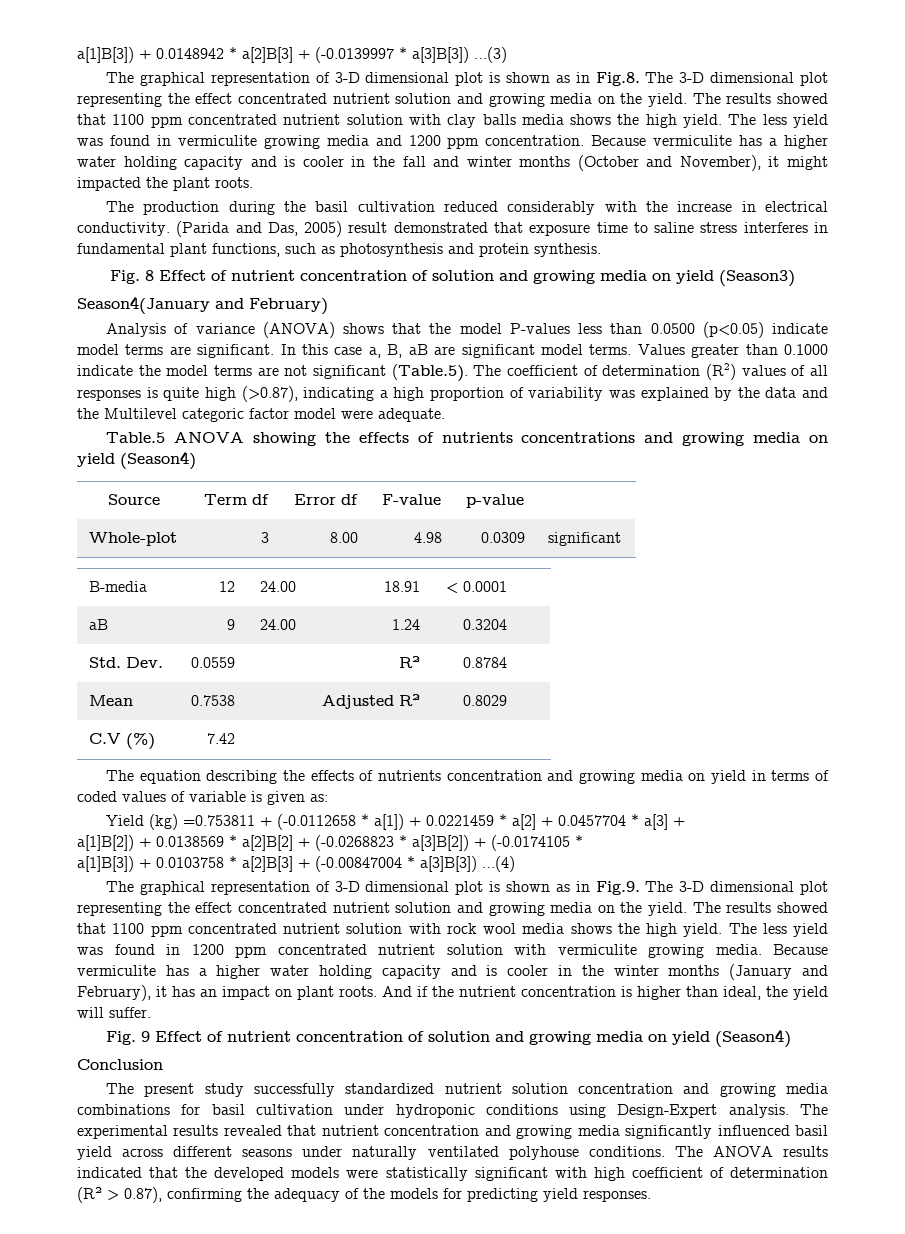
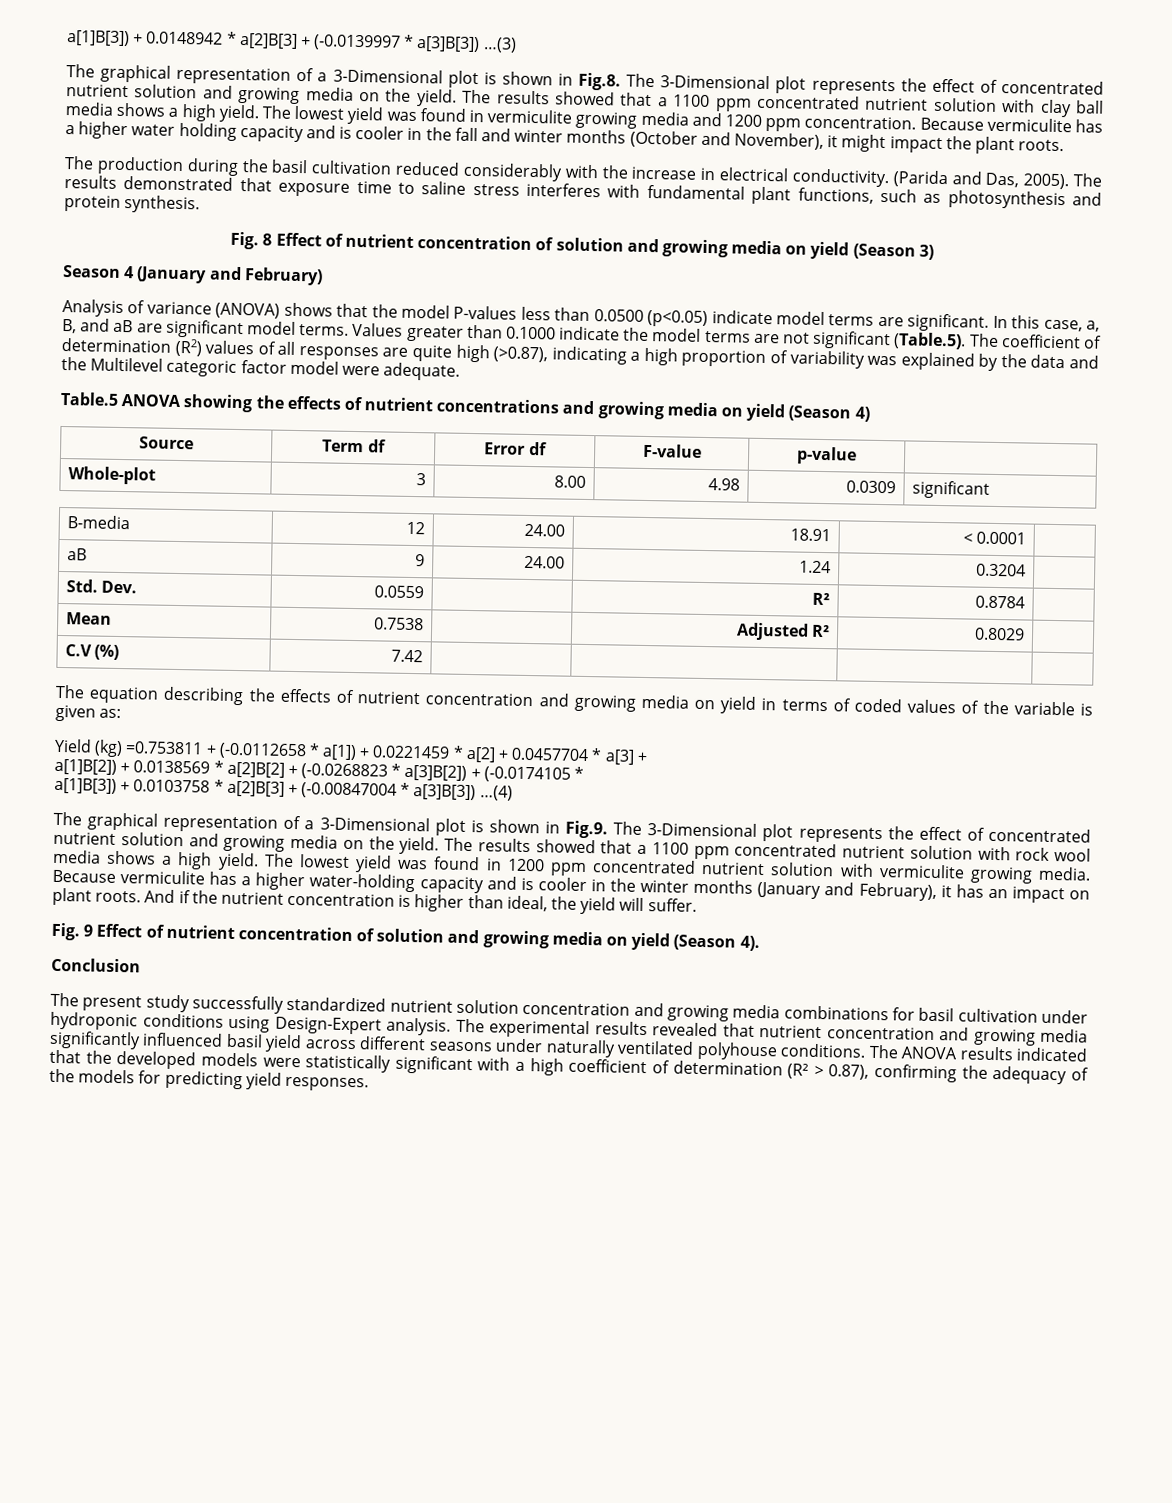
- The graphical representation of 3-D dimensional plot is shown as in Fig.8. The 3-D dimensional plot representing the effect concentrated nutrient solution and growing media on the yield.
+ The graphical representation of a 3-Dimensional plot is shown in Fig.8. The 3-Dimensional plot represents the effect of concentrated nutrient solution and growing media on the yield.
- The results showed that 1100 ppm concentrated nutrient solution with clay balls media shows the high yield. The less yield was found in vermiculite growing media and 1200 ppm concentration.
+ The results showed that a 1100 ppm concentrated nutrient solution with clay ball media shows a high yield. The lowest yield was found in vermiculite growing media and 1200 ppm concentration.
- Because vermiculite has a higher water holding capacity and is cooler in the fall and winter months (October and November), it might impacted the plant roots.
+ Because vermiculite has a higher water holding capacity and is cooler in the fall and winter months (October and November), it might impact the plant roots.
- (Parida and Das, 2005) result demonstrated that exposure time to saline stress interferes in fundamental plant functions, such as photosynthesis and protein synthesis.
+ (Parida and Das, 2005). The results demonstrated that exposure time to saline stress interferes with fundamental plant functions, such as photosynthesis and protein synthesis.
- Fig. 8 Effect of nutrient concentration of solution and growing media on yield (Season3)
- Season4(January and February)
+ Fig. 8 Effect of nutrient concentration of solution and growing media on yield (Season 3)
+ Season 4 (January and February)
- In this case a, B, aB are significant model terms.
+ In this case, a, B, and aB are significant model terms.
- Values greater than 0.1000 indicate the model terms are not significant (Table.5). The coefficient of determination (R2) values of all responses is quite high (>0.87), indicating a high proportion of variability was explained by the data and the Multilevel categoric factor model were adequate.
+ Values greater than 0.1000 indicate the model terms are not significant (Table.5). The coefficient of determination (R2) values of all responses are quite high (>0.87), indicating a high proportion of variability was explained by the data and the Multilevel categoric factor model were adequate.
- Table.5 ANOVA showing the effects of nutrients concentrations and growing media on yield (Season4)
+ Table.5 ANOVA showing the effects of nutrient concentrations and growing media on yield (Season 4)
- The equation describing the effects of nutrients concentration and growing media on yield in terms of coded values of variable is given as:
+ The equation describing the effects of nutrient concentration and growing media on yield in terms of coded values of the variable is given as:
- The graphical representation of 3-D dimensional plot is shown as in Fig.9. The 3-D dimensional plot representing the effect concentrated nutrient solution and growing media on the yield.
+ The graphical representation of a 3-Dimensional plot is shown in Fig.9. The 3-Dimensional plot represents the effect of concentrated nutrient solution and growing media on the yield.
- The results showed that 1100 ppm concentrated nutrient solution with rock wool media shows the high yield. The less yield was found in 1200 ppm concentrated nutrient solution with vermiculite growing media.
+ The results showed that a 1100 ppm concentrated nutrient solution with rock wool media shows a high yield. The lowest yield was found in 1200 ppm concentrated nutrient solution with vermiculite growing media.
- Because vermiculite has a higher water holding capacity and is cooler in the winter months (January and February), it has an impact on plant roots.
+ Because vermiculite has a higher water-holding capacity and is cooler in the winter months (January and February), it has an impact on plant roots.
- Fig. 9 Effect of nutrient concentration of solution and growing media on yield (Season4)
+ Fig. 9 Effect of nutrient concentration of solution and growing media on yield (Season 4).
- The ANOVA results indicated that the developed models were statistically significant with high coefficient of determination (R² > 0.87), confirming the adequacy of the models for predicting yield responses.
+ The ANOVA results indicated that the developed models were statistically significant with a high coefficient of determination (R² > 0.87), confirming the adequacy of the models for predicting yield responses.

